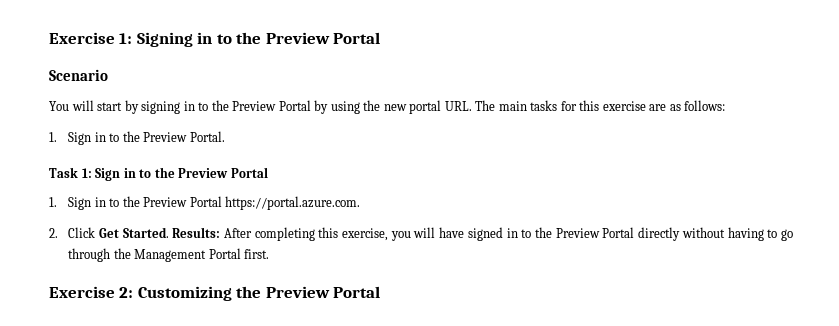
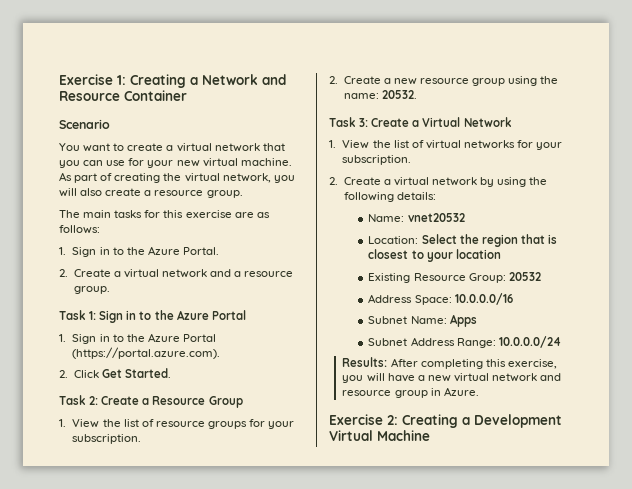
- Exercise 1: Signing in to the Preview Portal
+ Exercise 1: Creating a Network and Resource Container
  Scenario
- You will start by signing in to the Preview Portal by using the new portal URL. The main tasks for this exercise are as follows:
+ You want to create a virtual network that you can use for your new virtual machine. As part of creating the virtual network, you will also create a resource group.
+ The main tasks for this exercise are as follows:
- 1. Sign in to the Preview Portal.
+ 1. Sign in to the Azure Portal.
+ 2. Create a virtual network and a resource group.
- Task 1: Sign in to the Preview Portal
+ Task 1: Sign in to the Azure Portal
- 1. Sign in to the Preview Portal https://portal.azure.com.
+ 1. Sign in to the Azure Portal (https://portal.azure.com).
- 2. Click Get Started. Results: After completing this exercise, you will have signed in to the Preview Portal directly without having to go through the Management Portal first.
- Exercise 2: Customizing the Preview Portal
+ 2. Click Get Started.
+ Task 2: Create a Resource Group
+ 1. View the list of resource groups for your subscription.
+ 2. Create a new resource group using the name: 20532.
+ Task 3: Create a Virtual Network
+ 1. View the list of virtual networks for your subscription.
+ 2. Create a virtual network by using the following details:
+ Name: vnet20532
+ Location: Select the region that is closest to your location
+ Existing Resource Group: 20532
+ Address Space: 10.0.0.0/16
+ Subnet Name: Apps
+ Subnet Address Range: 10.0.0.0/24
+ Results: After completing this exercise, you will have a new virtual network and resource group in Azure.
+ Exercise 2: Creating a Development Virtual Machine

